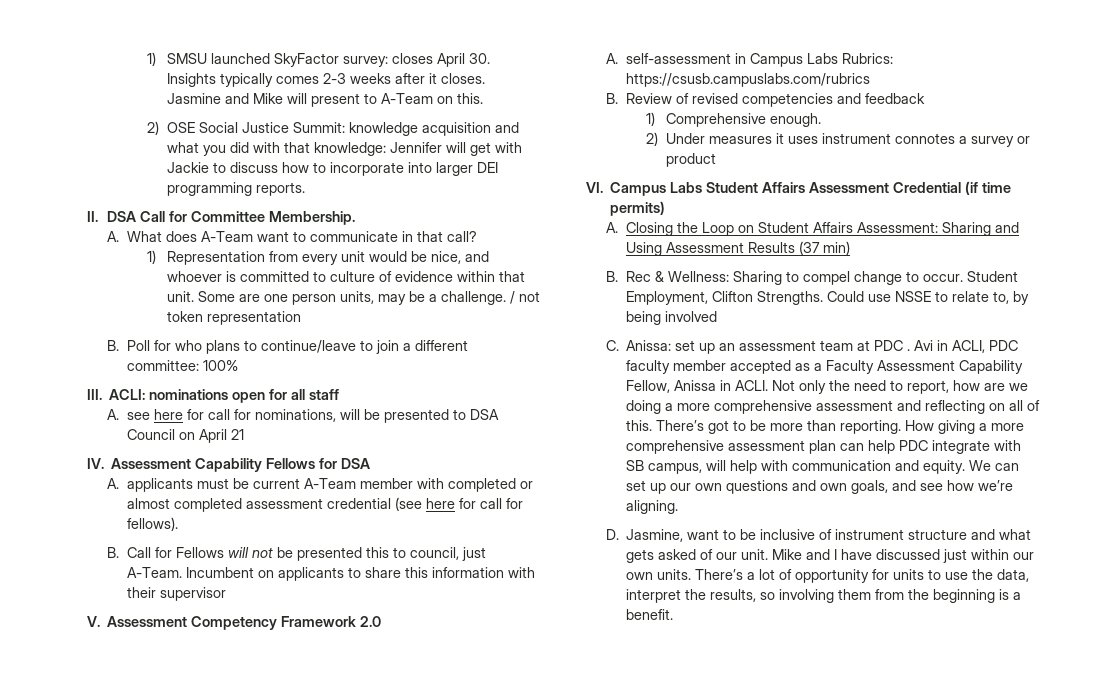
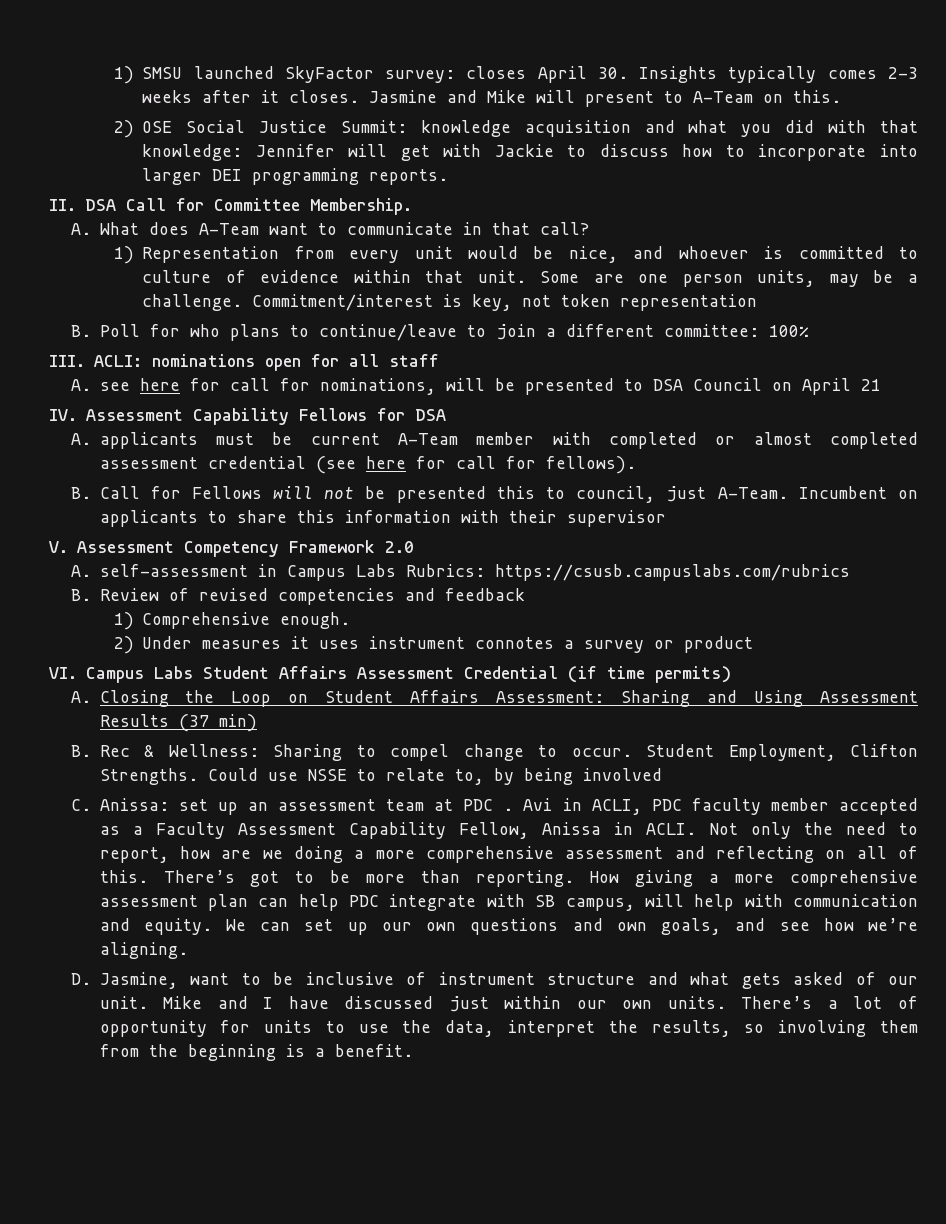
- / not token representation
+ Commitment/interest is key, not token representation

